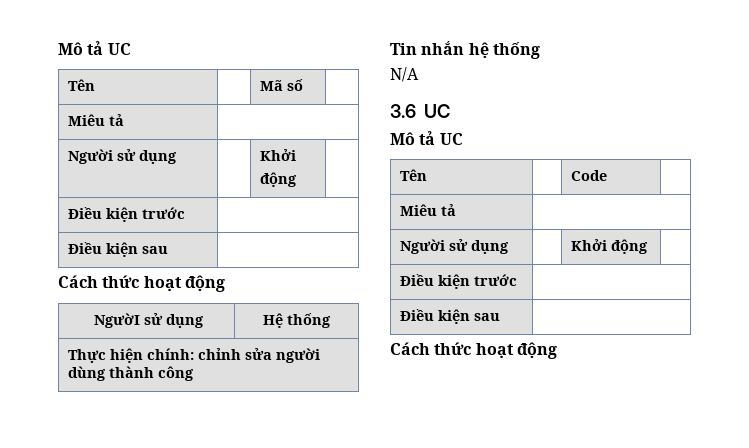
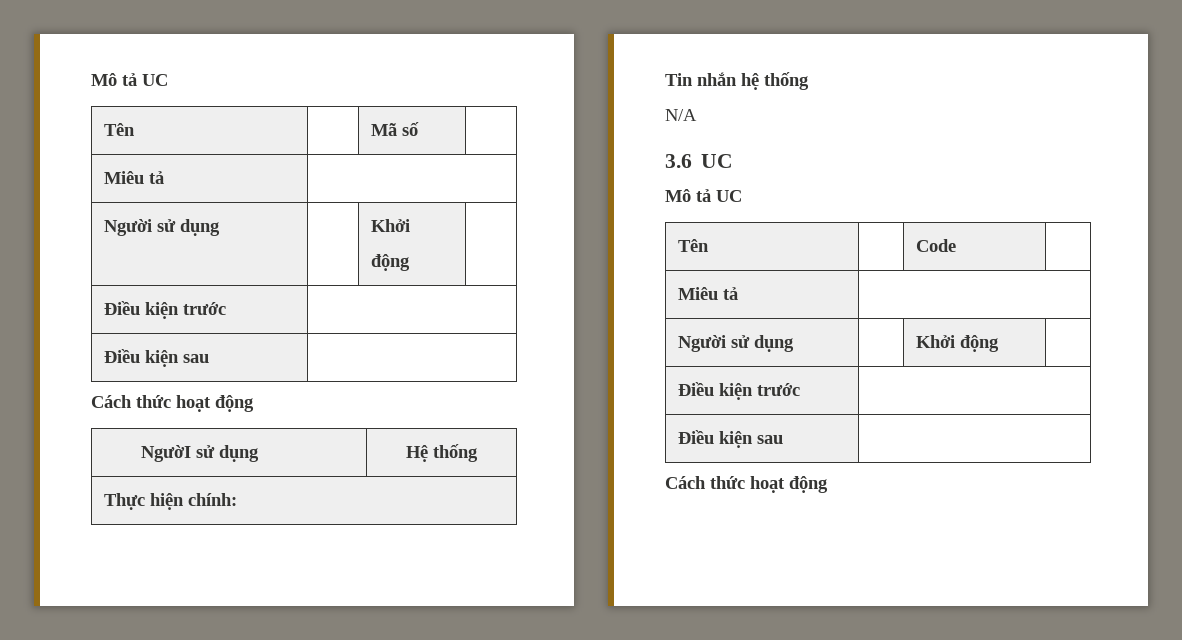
- Thực hiện chính: chỉnh sửa người dùng thành công
+ Thực hiện chính:

